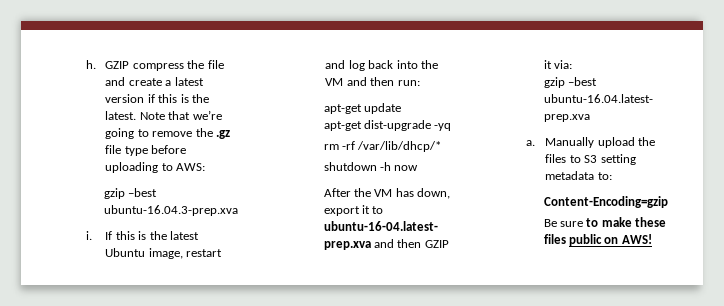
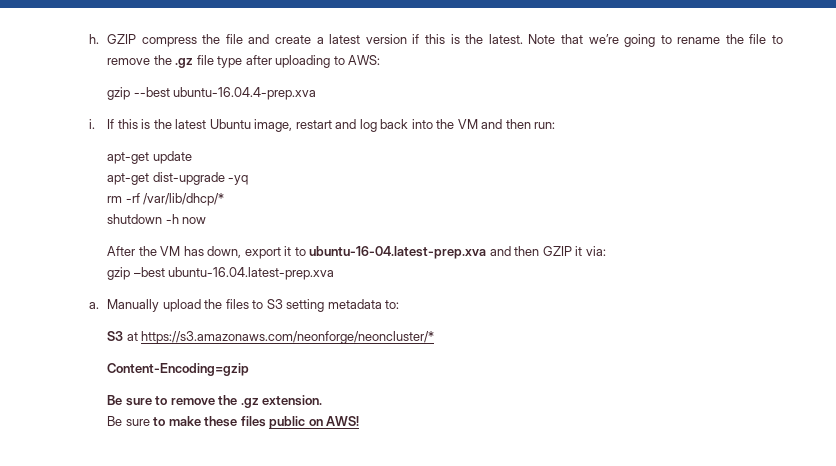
- Note that we’re going to remove the .gz file type before uploading to AWS:
+ Note that we’re going to rename the file to remove the .gz file type after uploading to AWS:
- gzip –best ubuntu-16.04.3-prep.xva
+ gzip --best ubuntu-16.04.4-prep.xva
+ S3 at https://s3.amazonaws.com/neonforge/neoncluster/*
  Content-Encoding=gzip
+ Be sure to remove the .gz extension.

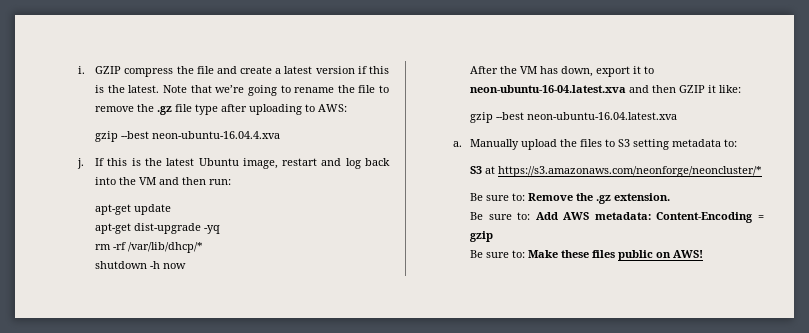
- h.
+ i.
- gzip --best ubuntu-16.04.4-prep.xva
- i.
+ gzip --best neon-ubuntu-16.04.4.xva
+ j.
- After the VM has down, export it to ubuntu-16-04.latest-prep.xva and then GZIP it via:
- gzip –best ubuntu-16.04.latest-prep.xva
+ After the VM has down, export it to neon-ubuntu-16-04.latest.xva and then GZIP it like:
+ gzip --best neon-ubuntu-16.04.latest.xva
- Content-Encoding=gzip
- Be sure to remove the .gz extension.
+ Be sure to: Remove the .gz extension.
- Be sure to make these files public on AWS!
+ Be sure to: Add AWS metadata: Content-Encoding = gzip
+ Be sure to: Make these files public on AWS!

